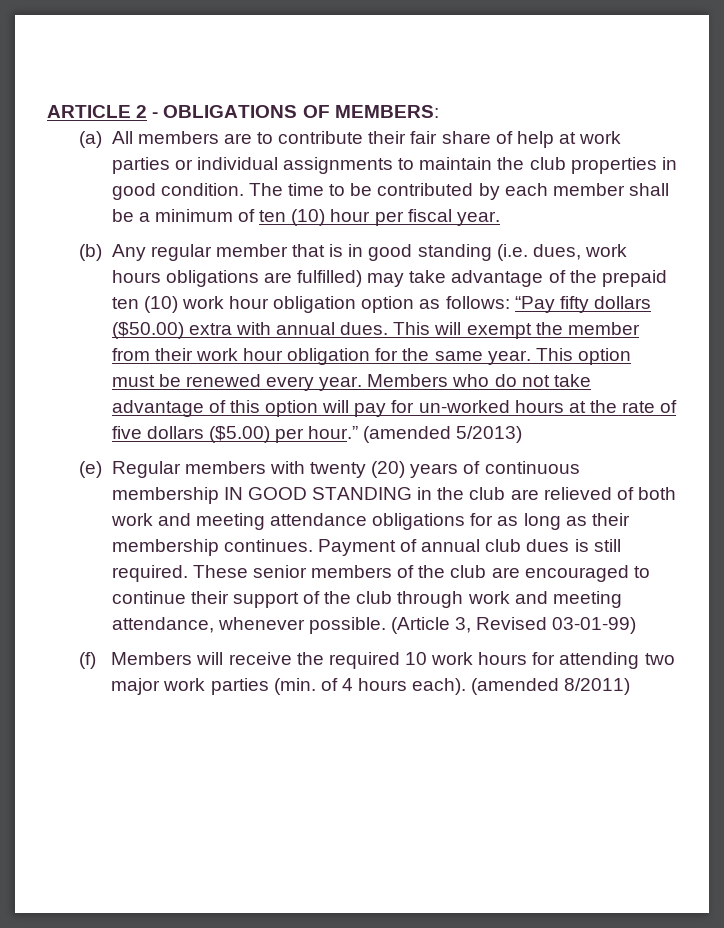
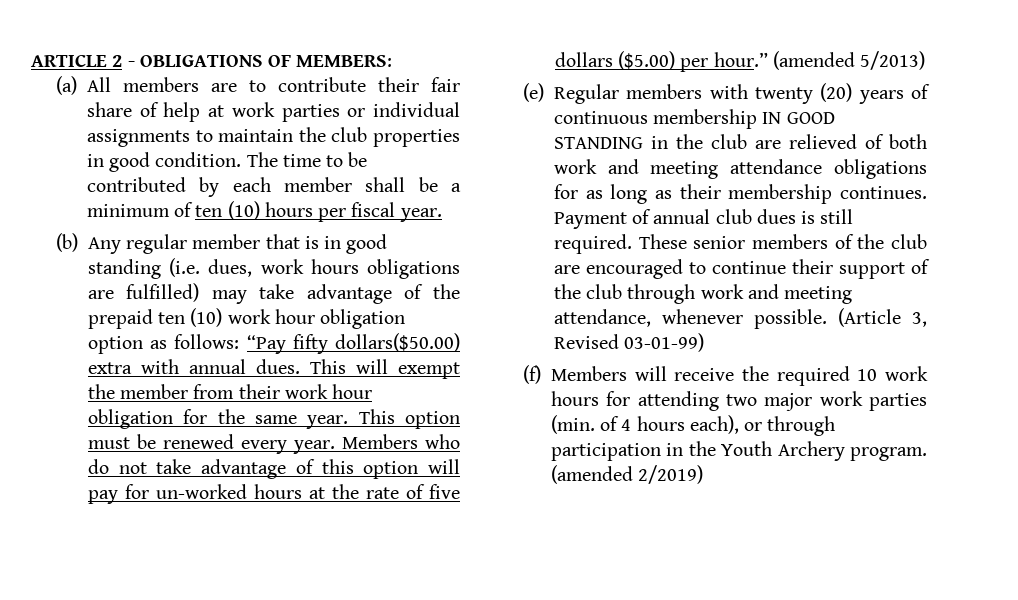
- The time to be contributed by each member shall be a minimum of ten (10) hour per fiscal year.
+ The time to be contributed by each member shall be a minimum of ten (10) hours per fiscal year.
- (b) Any regular member that is in good standing (i.e. dues, work hours obligations are fulfilled) may take advantage of the prepaid ten (10) work hour obligation option as follows: “Pay fifty dollars ($50.00) extra with annual dues.
+ (b) Any regular member that is in good standing (i.e. dues, work hours obligations are fulfilled) may take advantage of the prepaid ten (10) work hour obligation option as follows: “Pay fifty dollars($50.00) extra with annual dues.
- (f) Members will receive the required 10 work hours for attending two major work parties (min. of 4 hours each). (amended 8/2011)
+ (f) Members will receive the required 10 work hours for attending two major work parties (min. of 4 hours each), or through participation in the Youth Archery program. (amended 2/2019)

